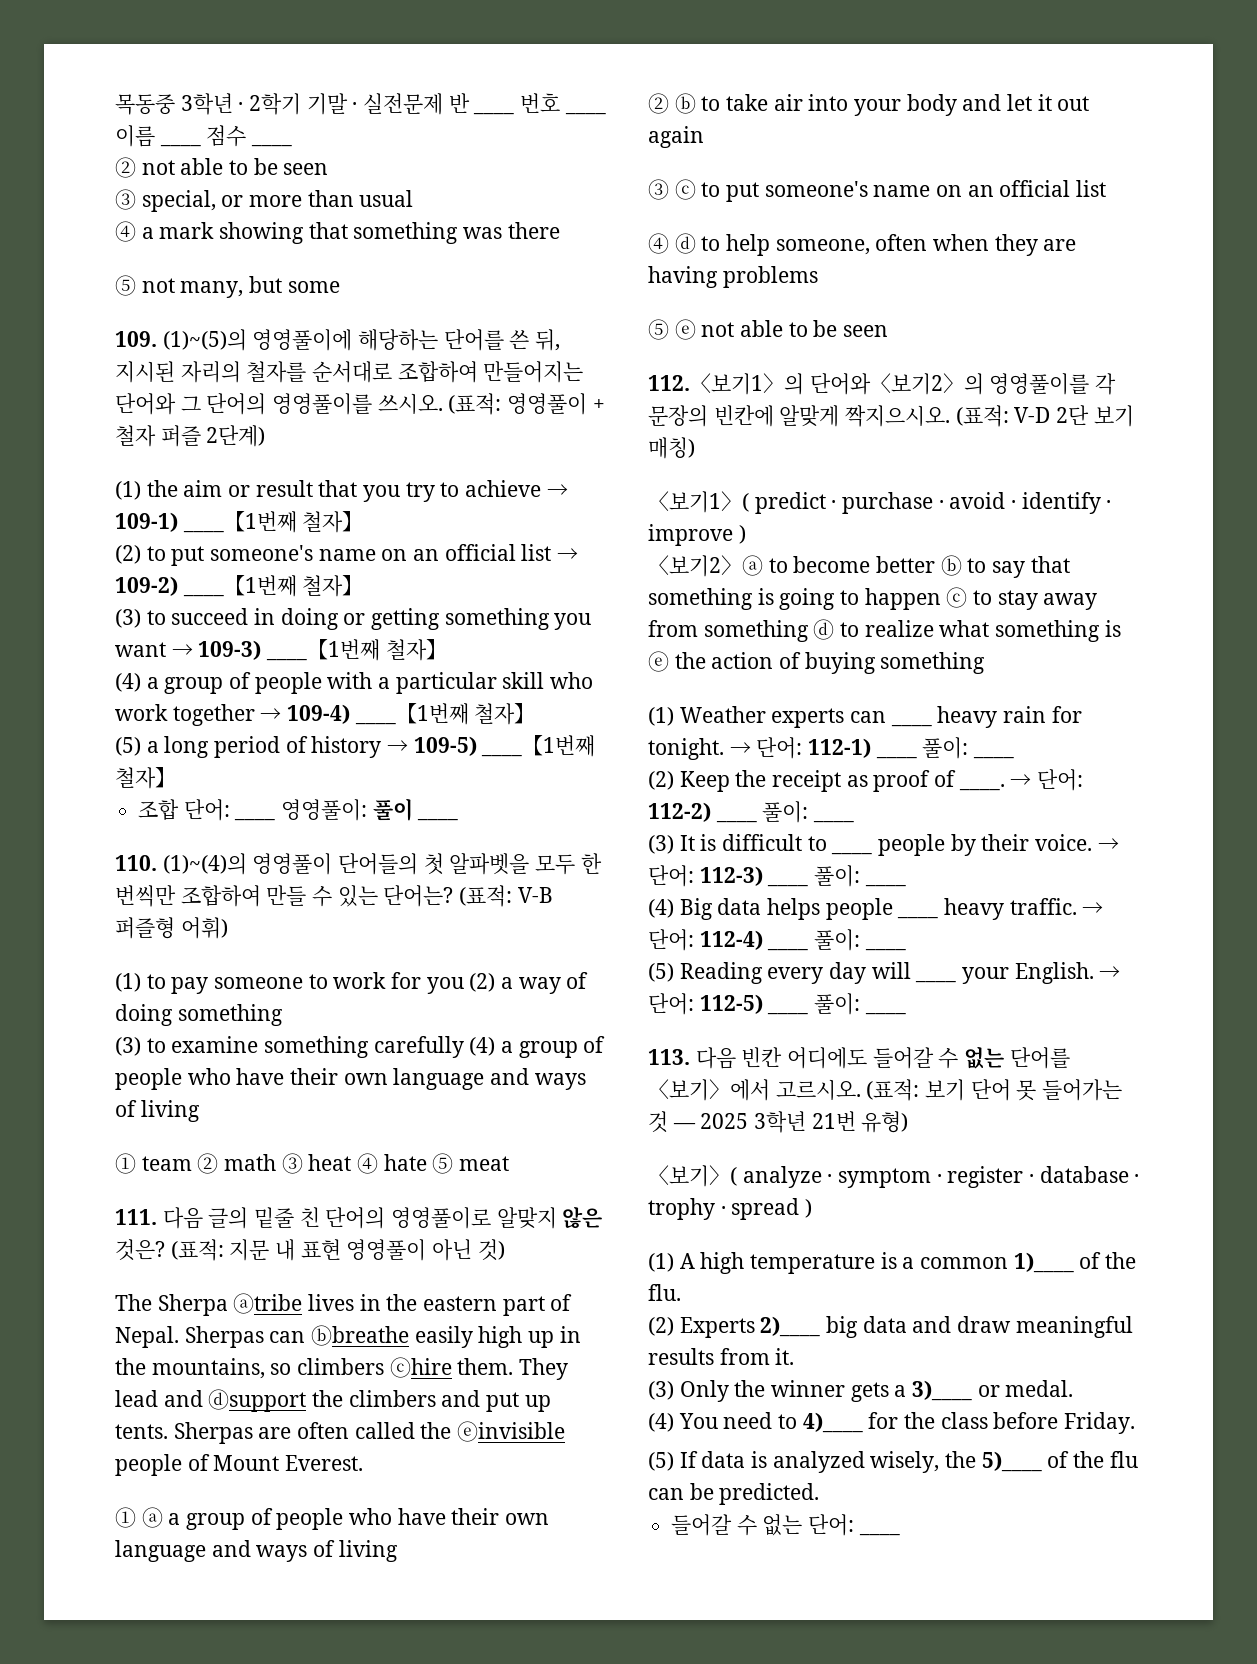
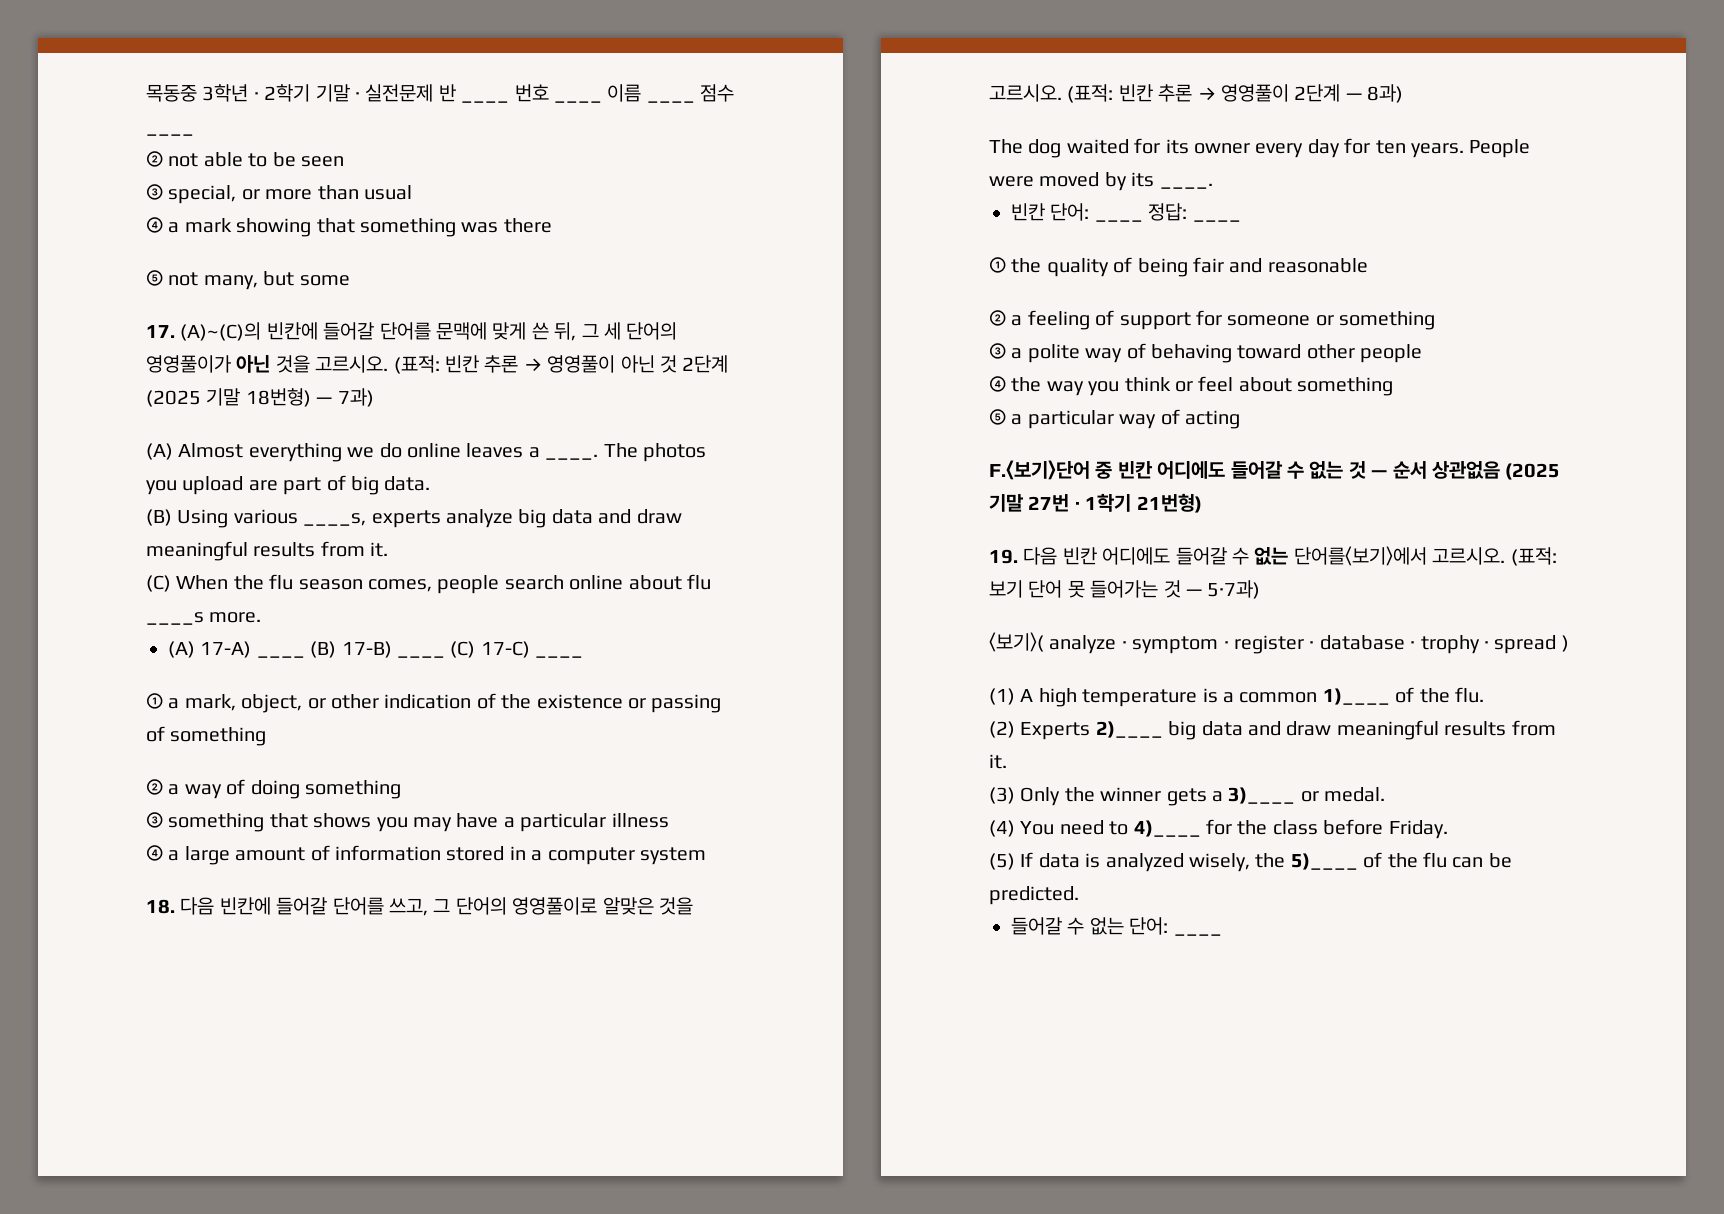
- 109. (1)~(5)의 영영풀이에 해당하는 단어를 쓴 뒤, 지시된 자리의 철자를 순서대로 조합하여 만들어지는 단어와 그 단어의 영영풀이를 쓰시오. (표적: 영영풀이 + 철자 퍼즐 2단계)
- (1) the aim or result that you try to achieve → 109-1) ____【1번째 철자】
- (2) to put someone's name on an official list → 109-2) ____【1번째 철자】
- (3) to succeed in doing or getting something you want → 109-3) ____【1번째 철자】
- (4) a group of people with a particular skill who work together → 109-4) ____【1번째 철자】
- (5) a long period of history → 109-5) ____【1번째 철자】
- 조합 단어: ____ 영영풀이: 풀이 ____
- 110. (1)~(4)의 영영풀이 단어들의 첫 알파벳을 모두 한 번씩만 조합하여 만들 수 있는 단어는? (표적: V-B 퍼즐형 어휘)
- (1) to pay someone to work for you (2) a way of doing something
+ 17. (A)~(C)의 빈칸에 들어갈 단어를 문맥에 맞게 쓴 뒤, 그 세 단어의 영영풀이가 아닌 것을 고르시오. (표적: 빈칸 추론 → 영영풀이 아닌 것 2단계 (2025 기말 18번형) — 7과)
+ (A) Almost everything we do online leaves a ____. The photos you upload are part of big data.
+ (B) Using various ____s, experts analyze big data and draw meaningful results from it.
+ (C) When the flu season comes, people search online about flu ____s more.
+ (A) 17-A) ____ (B) 17-B) ____ (C) 17-C) ____
+ ① a mark, object, or other indication of the existence or passing of something
+ ② a way of doing something
- (3) to examine something carefully (4) a group of people who have their own language and ways of living
- ① team ② math ③ heat ④ hate ⑤ meat
- 111. 다음 글의 밑줄 친 단어의 영영풀이로 알맞지 않은 것은? (표적: 지문 내 표현 영영풀이 아닌 것)
- The Sherpa ⓐtribe lives in the eastern part of Nepal. Sherpas can ⓑbreathe easily high up in the mountains, so climbers ⓒhire them. They lead and ⓓsupport the climbers and put up tents. Sherpas are often called the ⓔinvisible people of Mount Everest.
- ① ⓐ a group of people who have their own language and ways of living
- ② ⓑ to take air into your body and let it out again
- ③ ⓒ to put someone's name on an official list
- ④ ⓓ to help someone, often when they are having problems
- ⑤ ⓔ not able to be seen
- 112.〈보기1〉의 단어와〈보기2〉의 영영풀이를 각 문장의 빈칸에 알맞게 짝지으시오. (표적: V-D 2단 보기 매칭)
- 〈보기1〉( predict · purchase · avoid · identify · improve )
- 〈보기2〉ⓐ to become better ⓑ to say that something is going to happen ⓒ to stay away from something ⓓ to realize what something is ⓔ the action of buying something
- (1) Weather experts can ____ heavy rain for tonight. → 단어: 112-1) ____ 풀이: ____
- (2) Keep the receipt as proof of ____. → 단어: 112-2) ____ 풀이: ____
- (3) It is difficult to ____ people by their voice. → 단어: 112-3) ____ 풀이: ____
- (4) Big data helps people ____ heavy traffic. → 단어: 112-4) ____ 풀이: ____
- (5) Reading every day will ____ your English. → 단어: 112-5) ____ 풀이: ____
- 113. 다음 빈칸 어디에도 들어갈 수 없는 단어를〈보기〉에서 고르시오.
+ ③ something that shows you may have a particular illness
+ ④ a large amount of information stored in a computer system
+ 18. 다음 빈칸에 들어갈 단어를 쓰고, 그 단어의 영영풀이로 알맞은 것을 고르시오. (표적: 빈칸 추론 → 영영풀이 2단계 — 8과)
+ The dog waited for its owner every day for ten years. People were moved by its ____.
+ 빈칸 단어: ____ 정답: ____
+ ① the quality of being fair and reasonable
+ ② a feeling of support for someone or something
+ ③ a polite way of behaving toward other people
+ ④ the way you think or feel about something
+ ⑤ a particular way of acting
+ F.〈보기〉단어 중 빈칸 어디에도 들어갈 수 없는 것 — 순서 상관없음 (2025 기말 27번 · 1학기 21번형)
+ 19. 다음 빈칸 어디에도 들어갈 수 없는 단어를〈보기〉에서 고르시오.
- (표적: 보기 단어 못 들어가는 것 — 2025 3학년 21번 유형)
+ (표적: 보기 단어 못 들어가는 것 — 5·7과)

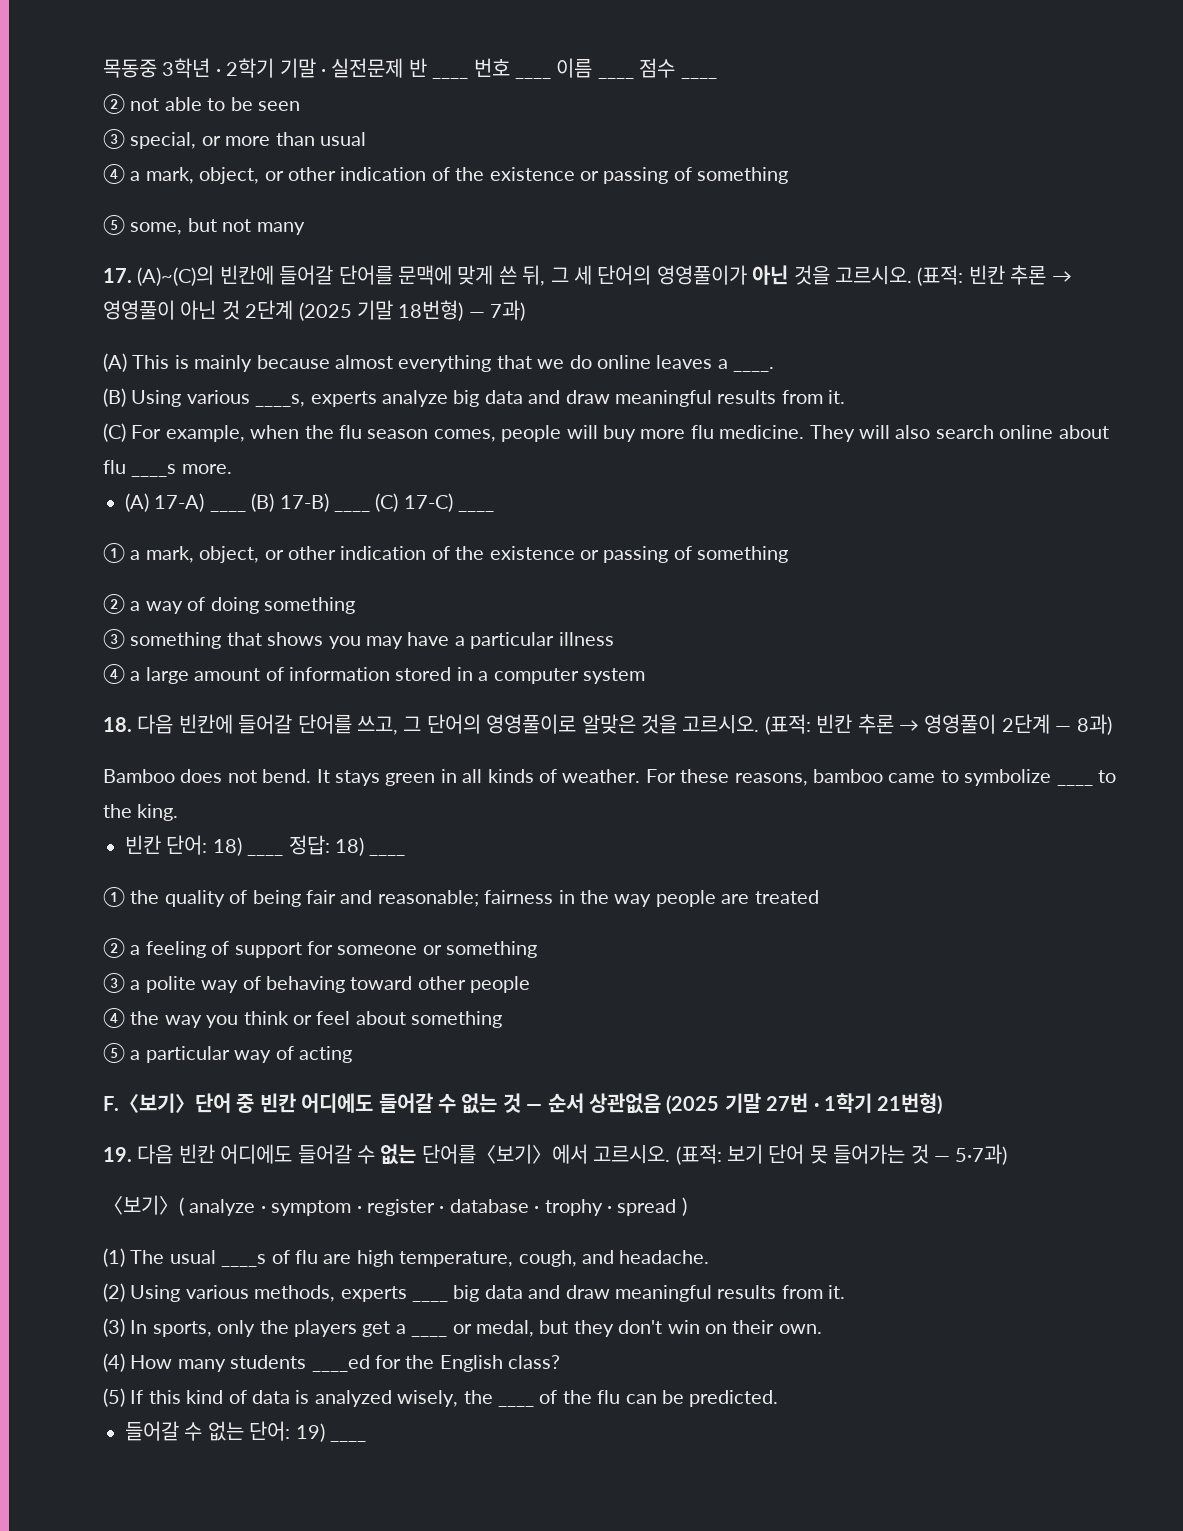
- ④ a mark showing that something was there
- ⑤ not many, but some
+ ④ a mark, object, or other indication of the existence or passing of something
+ ⑤ some, but not many
- (A) Almost everything we do online leaves a ____. The photos you upload are part of big data.
+ (A) This is mainly because almost everything that we do online leaves a ____.
- (C) When the flu season comes, people search online about flu ____s more.
+ (C) For example, when the flu season comes, people will buy more flu medicine. They will also search online about flu ____s more.
- The dog waited for its owner every day for ten years. People were moved by its ____.
+ Bamboo does not bend. It stays green in all kinds of weather. For these reasons, bamboo came to symbolize ____ to the king.
- 빈칸 단어: ____ 정답: ____
+ 빈칸 단어: 18) ____ 정답: 18) ____
- ① the quality of being fair and reasonable
+ ① the quality of being fair and reasonable; fairness in the way people are treated
- (1) A high temperature is a common 1)____ of the flu.
- (2) Experts 2)____ big data and draw meaningful results from it.
+ (1) The usual ____s of flu are high temperature, cough, and headache.
+ (2) Using various methods, experts ____ big data and draw meaningful results from it.
- (3) Only the winner gets a 3)____ or medal.
- (4) You need to 4)____ for the class before Friday.
+ (3) In sports, only the players get a ____ or medal, but they don't win on their own.
+ (4) How many students ____ed for the English class?
- (5) If data is analyzed wisely, the 5)____ of the flu can be predicted.
+ (5) If this kind of data is analyzed wisely, the ____ of the flu can be predicted.
- 들어갈 수 없는 단어: ____
+ 들어갈 수 없는 단어: 19) ____

